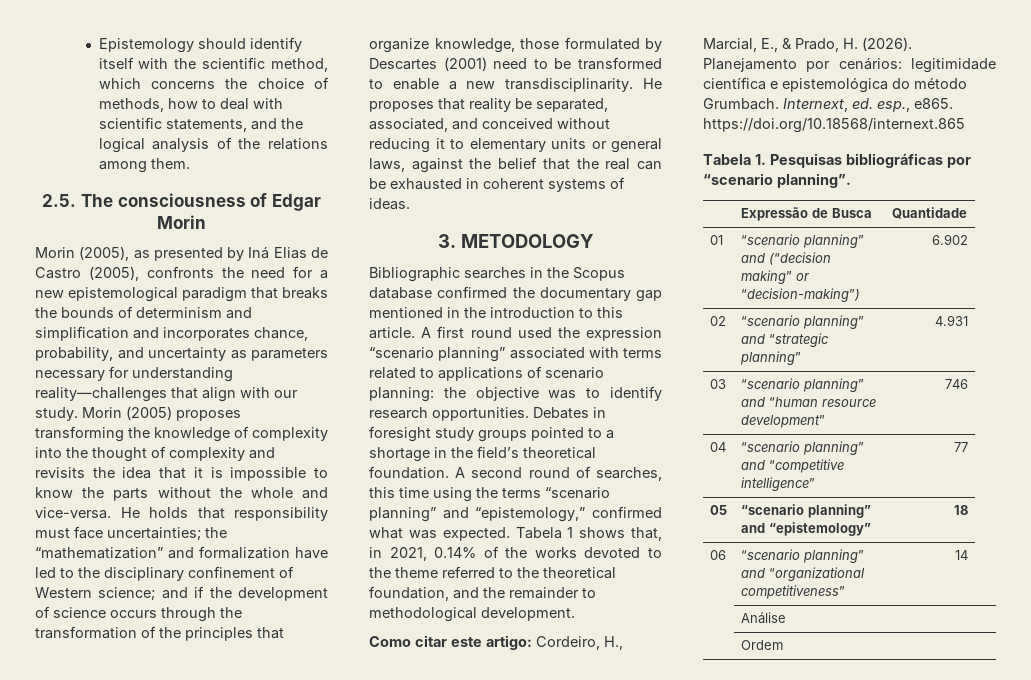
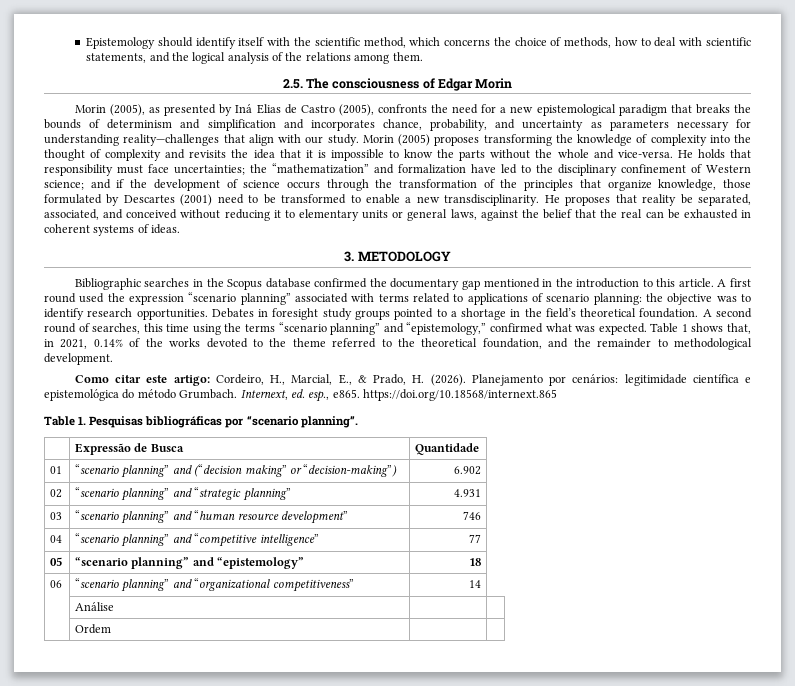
- Tabela 1 shows that, in 2021, 0.14% of the works devoted to the theme referred to the theoretical foundation, and the remainder to methodological development.
+ Table 1 shows that, in 2021, 0.14% of the works devoted to the theme referred to the theoretical foundation, and the remainder to methodological development.
- Tabela 1. Pesquisas bibliográficas por “scenario planning”.
+ Table 1. Pesquisas bibliográficas por “scenario planning”.

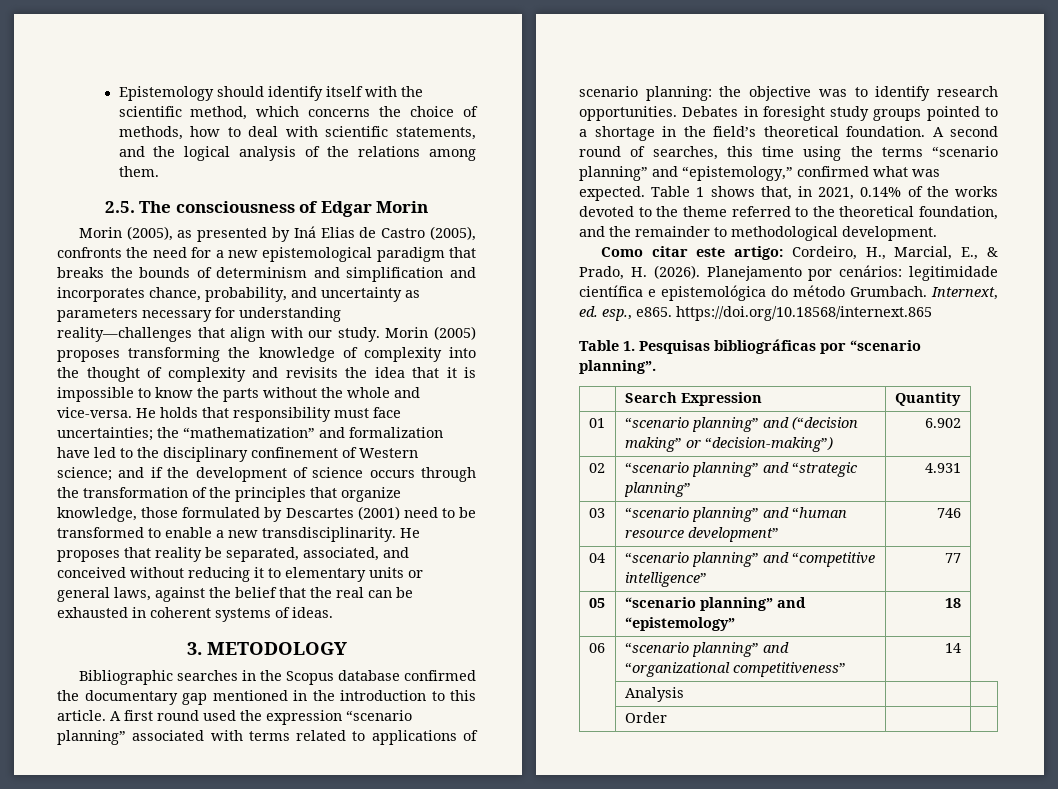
- | Expressão de Busca | Quantidade
+ | Search Expression | Quantity
- | Análise | |
- | Ordem | |
+ | Analysis | |
+ | Order | |

